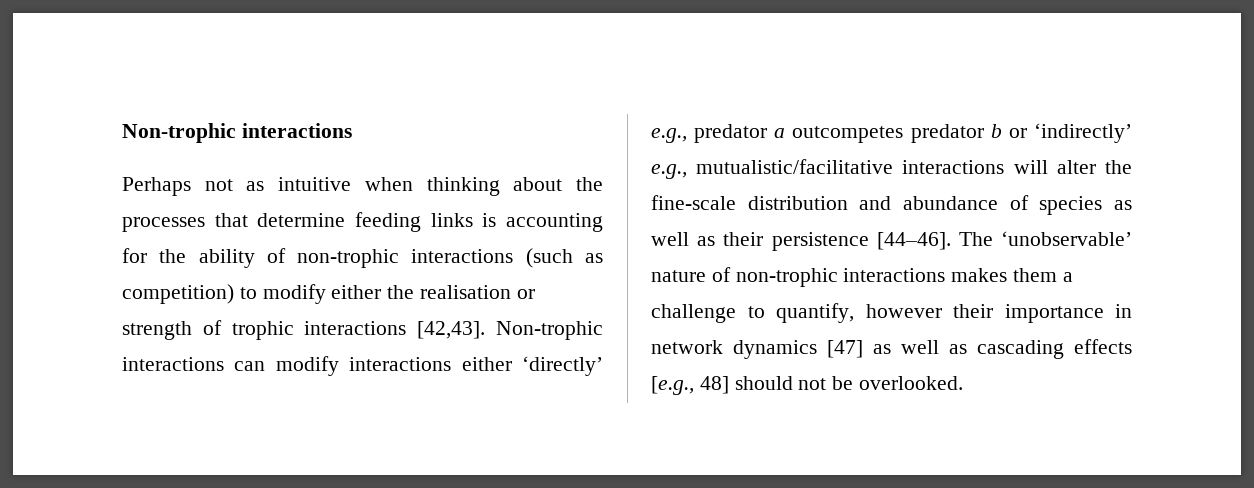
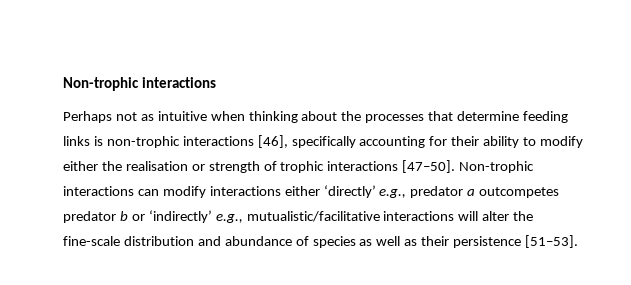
- Perhaps not as intuitive when thinking about the processes that determine feeding links is accounting for the ability of non-trophic interactions (such as competition) to modify either the realisation or strength of trophic interactions [42,43].
+ Perhaps not as intuitive when thinking about the processes that determine feeding links is non-trophic interactions [46], specifically accounting for their ability to modify either the realisation or strength of trophic interactions [47–50].
- Non-trophic interactions can modify interactions either ‘directly’ e.g., predator a outcompetes predator b or ‘indirectly’ e.g., mutualistic/facilitative interactions will alter the fine-scale distribution and abundance of species as well as their persistence [44–46]. The ‘unobservable’ nature of non-trophic interactions makes them a challenge to quantify, however their importance in network dynamics [47] as well as cascading effects [e.g., 48] should not be overlooked.
+ Non-trophic interactions can modify interactions either ‘directly’ e.g., predator a outcompetes predator b or ‘indirectly’ e.g., mutualistic/facilitative interactions will alter the fine-scale distribution and abundance of species as well as their persistence [51–53].

